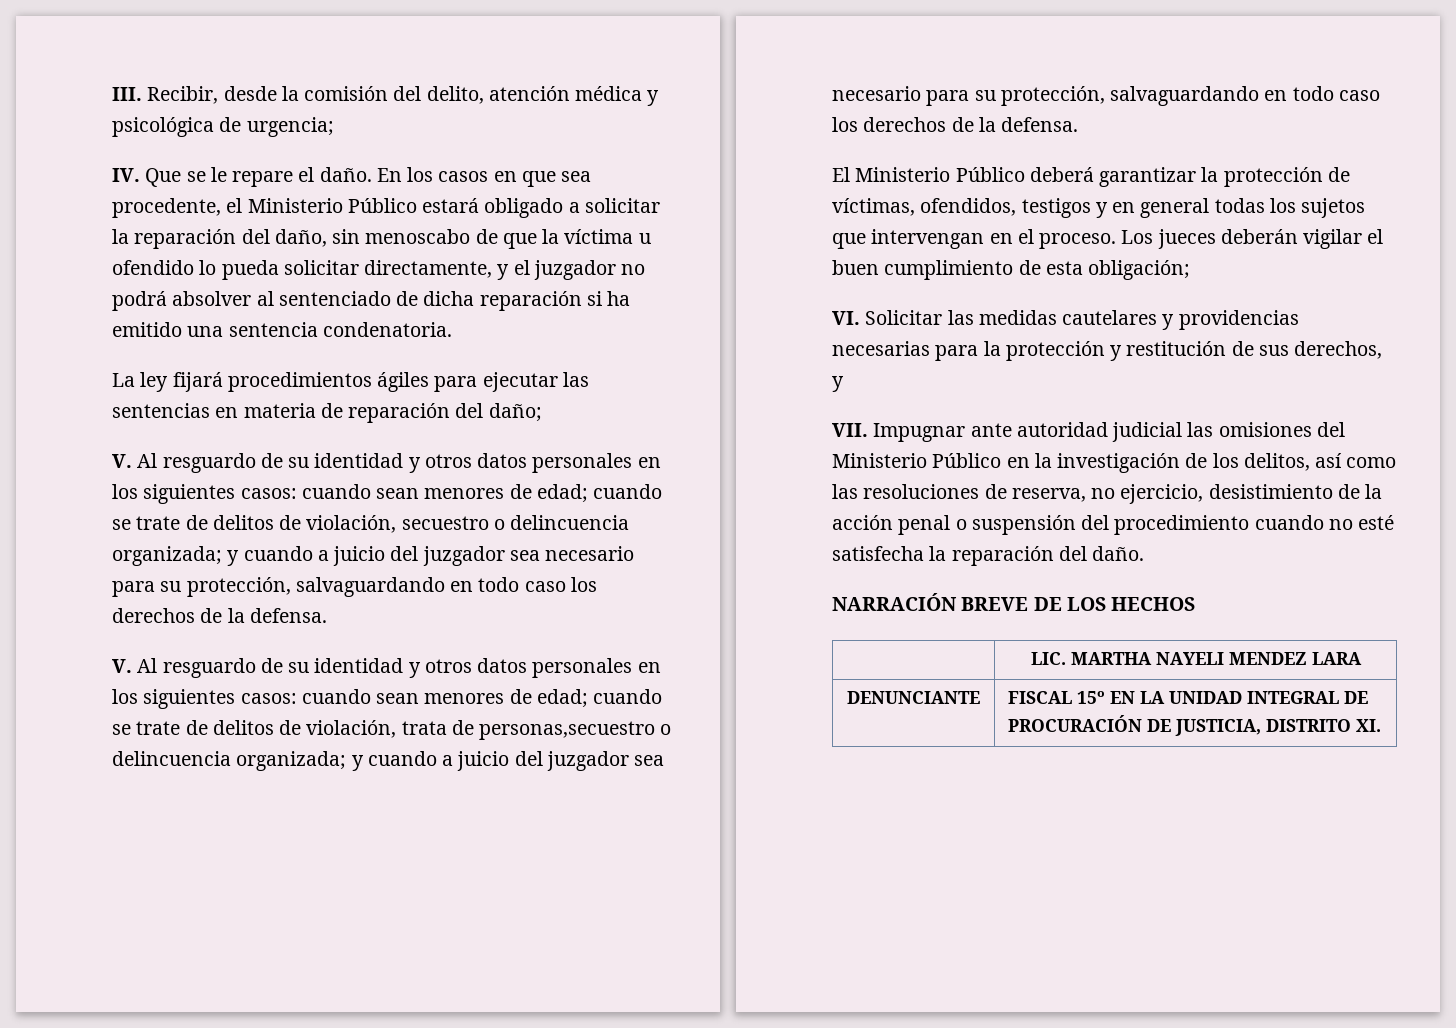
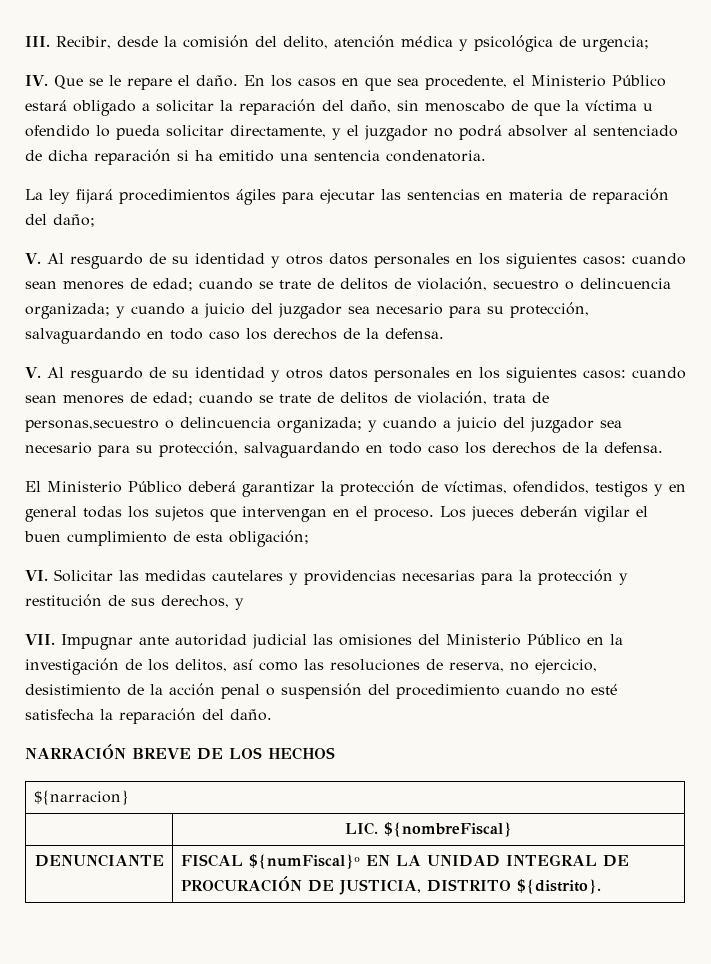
+ ${narracion}
- | LIC. MARTHA NAYELI MENDEZ LARA
+ | LIC. ${nombreFiscal}
- DENUNCIANTE | FISCAL 15º EN LA UNIDAD INTEGRAL DE PROCURACIÓN DE JUSTICIA, DISTRITO XI.
+ DENUNCIANTE | FISCAL ${numFiscal}º EN LA UNIDAD INTEGRAL DE PROCURACIÓN DE JUSTICIA, DISTRITO ${distrito}.

